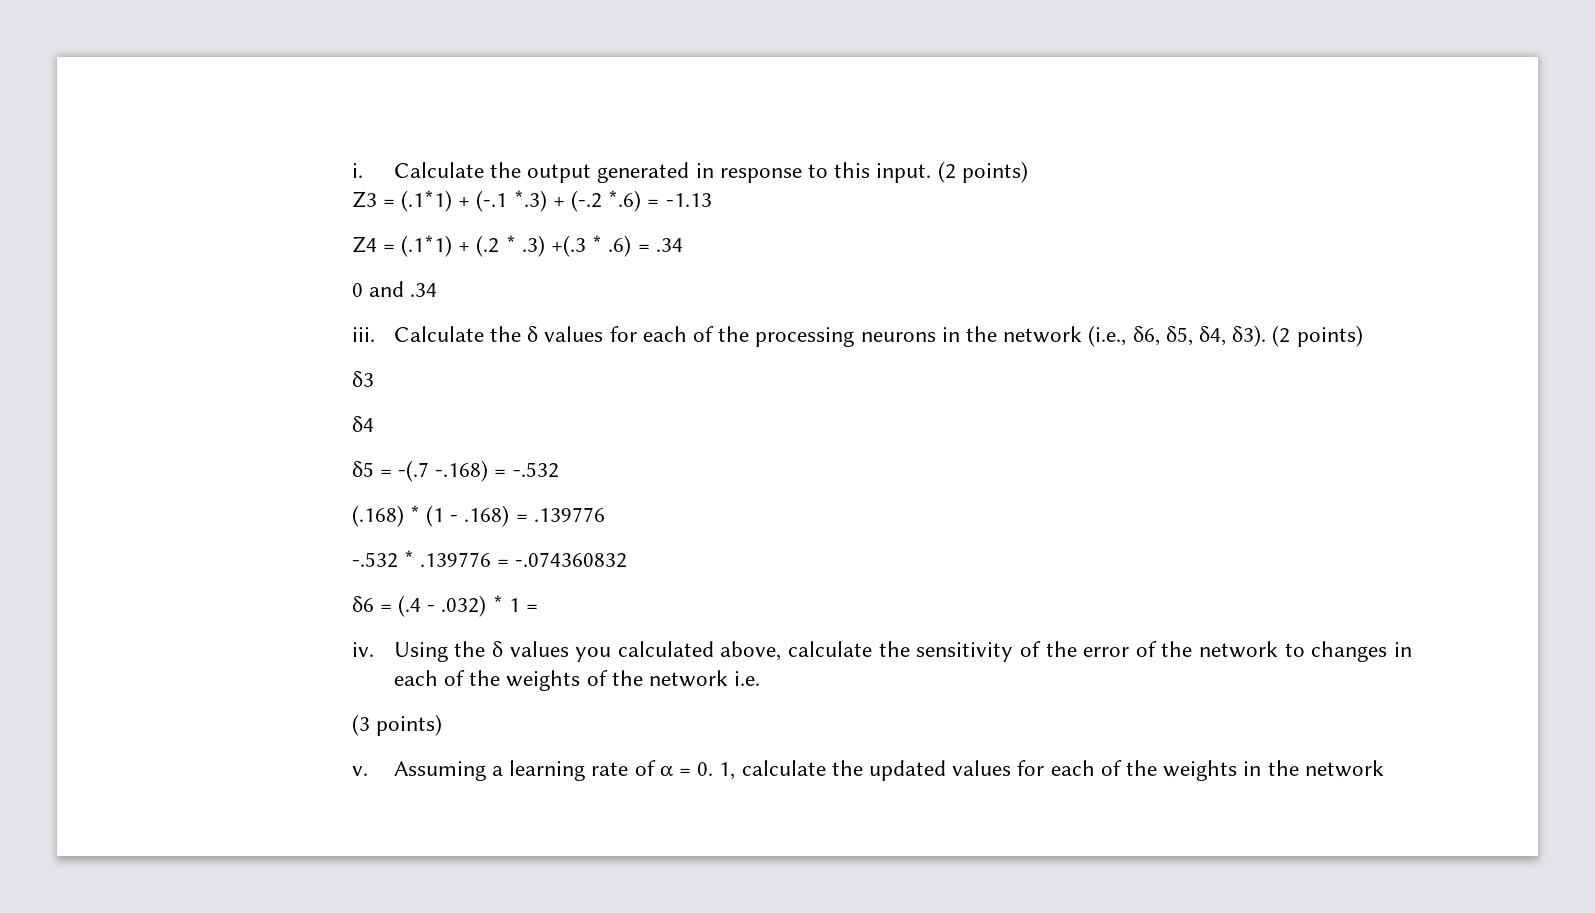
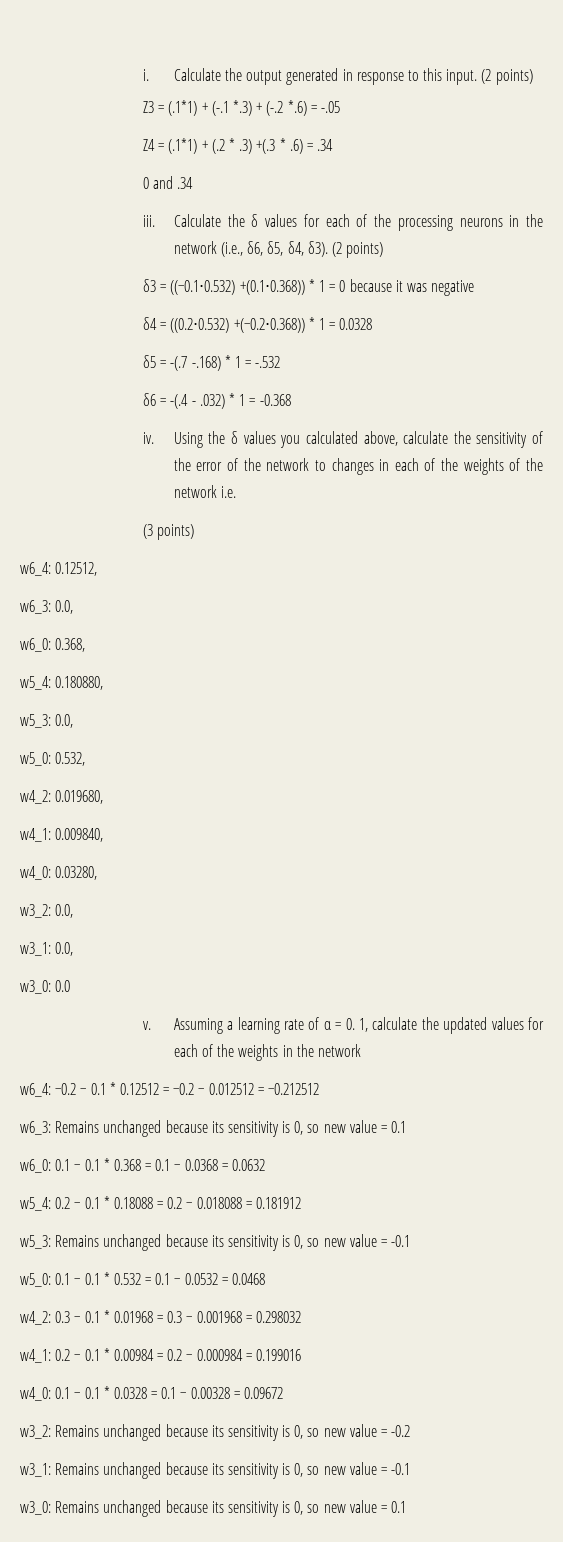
- Z3 = (.1*1) + (-.1 *.3) + (-.2 *.6) = -1.13
+ Z3 = (.1*1) + (-.1 *.3) + (-.2 *.6) = -.05
- δ3
- δ4
+ δ3 = ((−0.1⋅0.532) +(0.1⋅0.368)) * 1 = 0 because it was negative
+ δ4 = ((0.2⋅0.532) +(−0.2⋅0.368)) * 1 = 0.0328
- δ5 = -(.7 -.168) = -.532
+ δ5 = -(.7 -.168) * 1 = -.532
- (.168) * (1 - .168) = .139776
- -.532 * .139776 = -.074360832
- δ6 = (.4 - .032) * 1 =
+ δ6 = -(.4 - .032) * 1 = -0.368
+ w6_4: 0.12512,
+ w6_3: 0.0,
+ w6_0: 0.368,
+ w5_4: 0.180880,
+ w5_3: 0.0,
+ w5_0: 0.532,
+ w4_2: 0.019680,
+ w4_1: 0.009840,
+ w4_0: 0.03280,
+ w3_2: 0.0,
+ w3_1: 0.0,
+ w3_0: 0.0
+ w6_4: −0.2 − 0.1 * 0.12512 = −0.2 − 0.012512 = −0.212512
+ w6_3: Remains unchanged because its sensitivity is 0, so new value = 0.1
+ w6_0: 0.1 − 0.1 * 0.368 = 0.1 − 0.0368 = 0.0632
+ w5_4: 0.2 − 0.1 * 0.18088 = 0.2 − 0.018088 = 0.181912
+ w5_3: Remains unchanged because its sensitivity is 0, so new value = -0.1
+ w5_0: 0.1 − 0.1 * 0.532 = 0.1 − 0.0532 = 0.0468
+ w4_2: 0.3 − 0.1 * 0.01968 = 0.3 − 0.001968 = 0.298032
+ w4_1: 0.2 − 0.1 * 0.00984 = 0.2 − 0.000984 = 0.199016
+ w4_0: 0.1 − 0.1 * 0.0328 = 0.1 − 0.00328 = 0.09672
+ w3_2: Remains unchanged because its sensitivity is 0, so new value = -0.2
+ w3_1: Remains unchanged because its sensitivity is 0, so new value = -0.1
+ w3_0: Remains unchanged because its sensitivity is 0, so new value = 0.1

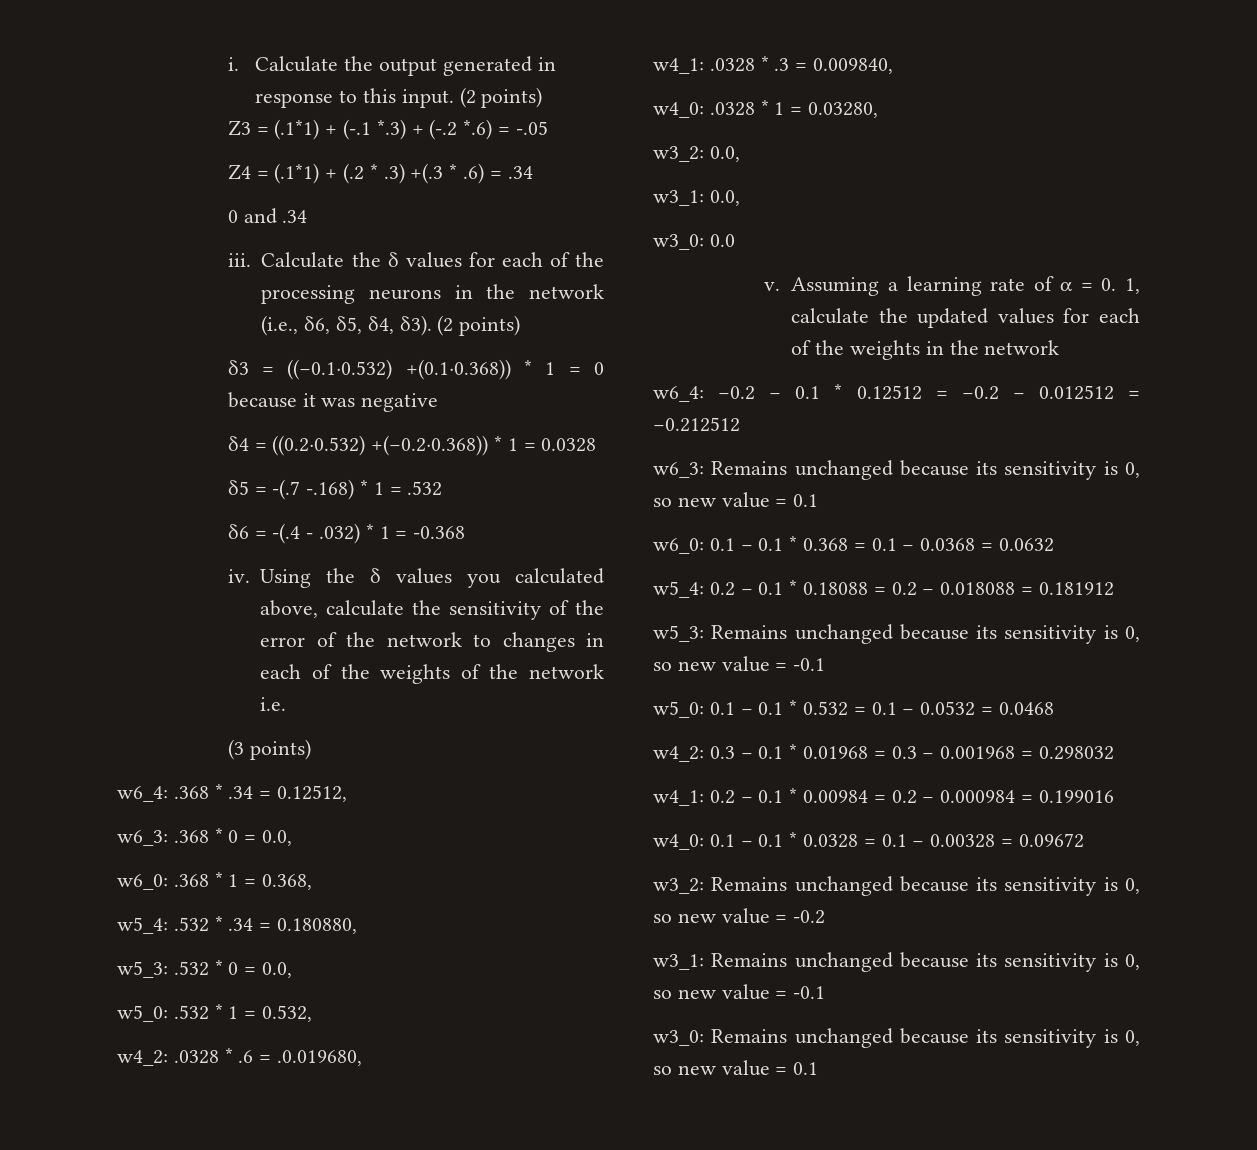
- δ5 = -(.7 -.168) * 1 = -.532
+ δ5 = -(.7 -.168) * 1 = .532
- w6_4: 0.12512,
- w6_3: 0.0,
- w6_0: 0.368,
- w5_4: 0.180880,
- w5_3: 0.0,
- w5_0: 0.532,
- w4_2: 0.019680,
- w4_1: 0.009840,
- w4_0: 0.03280,
+ w6_4: .368 * .34 = 0.12512,
+ w6_3: .368 * 0 = 0.0,
+ w6_0: .368 * 1 = 0.368,
+ w5_4: .532 * .34 = 0.180880,
+ w5_3: .532 * 0 = 0.0,
+ w5_0: .532 * 1 = 0.532,
+ w4_2: .0328 * .6 = .0.019680,
+ w4_1: .0328 * .3 = 0.009840,
+ w4_0: .0328 * 1 = 0.03280,

